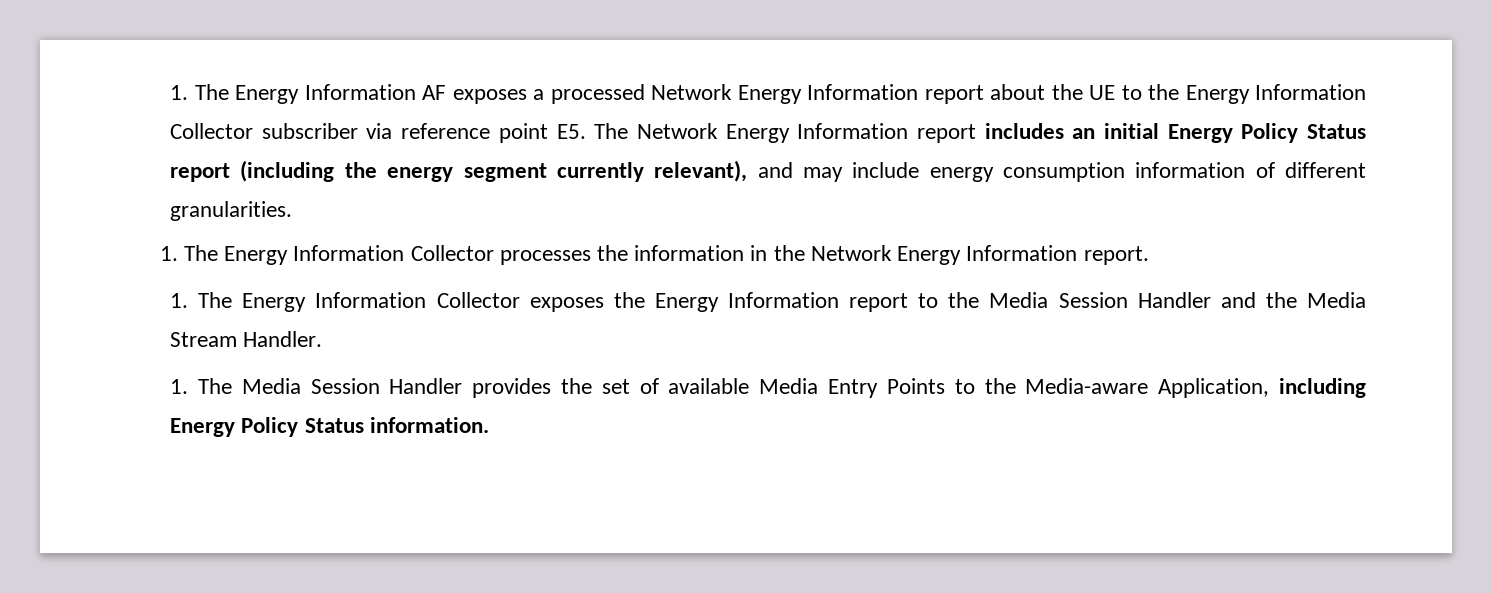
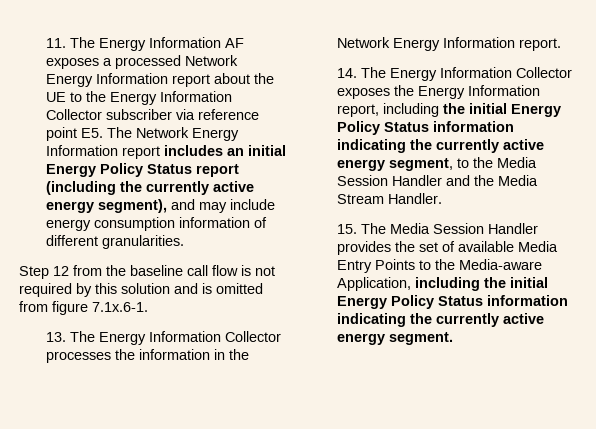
- 1. The Energy Information AF exposes a processed Network Energy Information report about the UE to the Energy Information Collector subscriber via reference point E5. The Network Energy Information report includes an initial Energy Policy Status report (including the energy segment currently relevant), and may include energy consumption information of different granularities.
+ 11. The Energy Information AF exposes a processed Network Energy Information report about the UE to the Energy Information Collector subscriber via reference point E5. The Network Energy Information report includes an initial Energy Policy Status report (including the currently active energy segment), and may include energy consumption information of different granularities.
- 1. The Energy Information Collector processes the information in the Network Energy Information report.
+ Step 12 from the baseline call flow is not required by this solution and is omitted from figure 7.1x.6-1.
+ 13. The Energy Information Collector processes the information in the Network Energy Information report.
- 1. The Energy Information Collector exposes the Energy Information report to the Media Session Handler and the Media Stream Handler.
+ 14. The Energy Information Collector exposes the Energy Information report, including the initial Energy Policy Status information indicating the currently active energy segment, to the Media Session Handler and the Media Stream Handler.
- 1. The Media Session Handler provides the set of available Media Entry Points to the Media-aware Application, including Energy Policy Status information.
+ 15. The Media Session Handler provides the set of available Media Entry Points to the Media-aware Application, including the initial Energy Policy Status information indicating the currently active energy segment.

